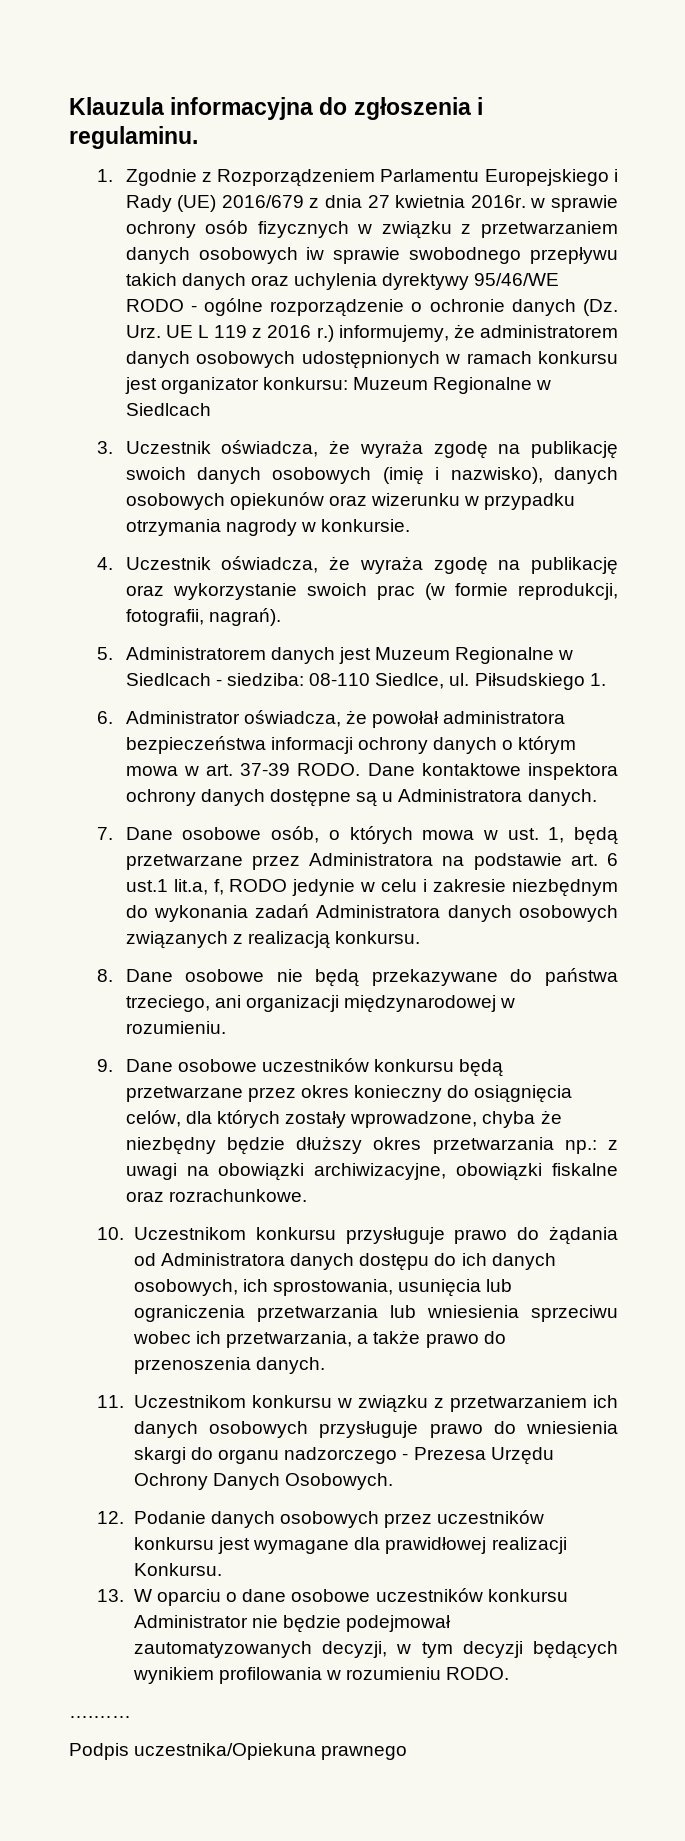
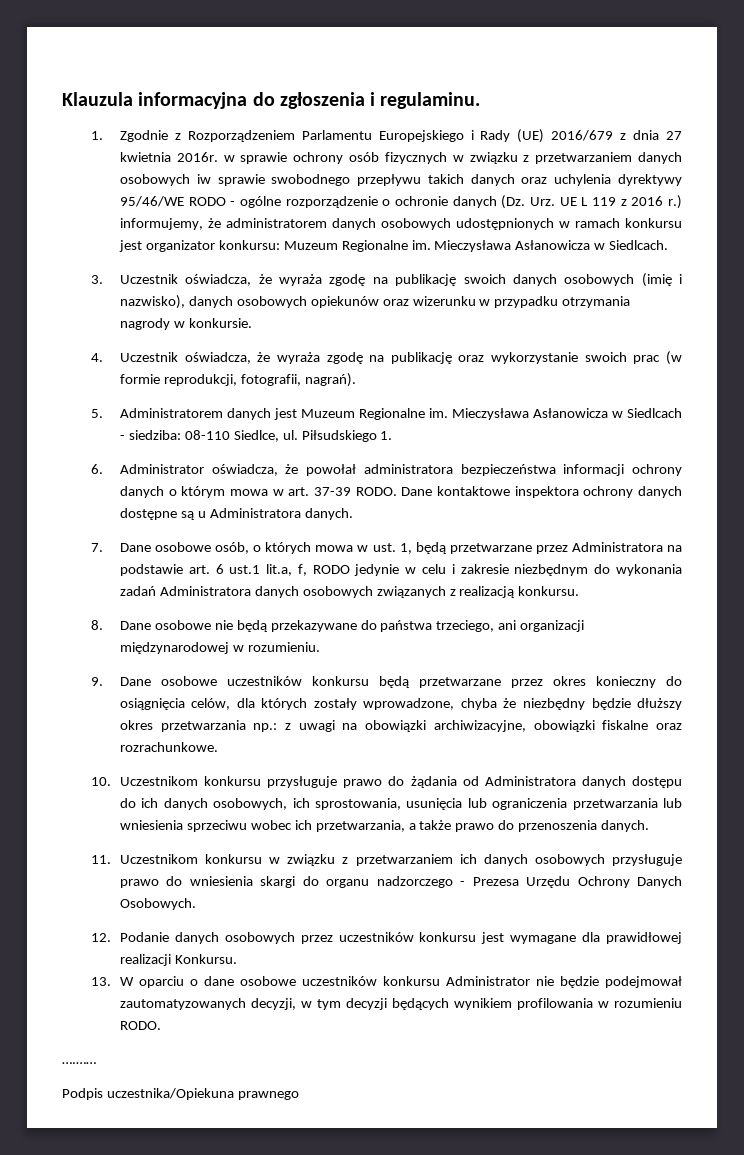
- 1. Zgodnie z Rozporządzeniem Parlamentu Europejskiego i Rady (UE) 2016/679 z dnia 27 kwietnia 2016r. w sprawie ochrony osób fizycznych w związku z przetwarzaniem danych osobowych iw sprawie swobodnego przepływu takich danych oraz uchylenia dyrektywy 95/46/WE RODO - ogólne rozporządzenie o ochronie danych (Dz. Urz. UE L 119 z 2016 r.) informujemy, że administratorem danych osobowych udostępnionych w ramach konkursu jest organizator konkursu: Muzeum Regionalne w Siedlcach
+ 1. Zgodnie z Rozporządzeniem Parlamentu Europejskiego i Rady (UE) 2016/679 z dnia 27 kwietnia 2016r. w sprawie ochrony osób fizycznych w związku z przetwarzaniem danych osobowych iw sprawie swobodnego przepływu takich danych oraz uchylenia dyrektywy 95/46/WE RODO - ogólne rozporządzenie o ochronie danych (Dz. Urz. UE L 119 z 2016 r.) informujemy, że administratorem danych osobowych udostępnionych w ramach konkursu jest organizator konkursu: Muzeum Regionalne im. Mieczysława Asłanowicza w Siedlcach.
- 5. Administratorem danych jest Muzeum Regionalne w Siedlcach - siedziba: 08-110 Siedlce, ul.
+ 5. Administratorem danych jest Muzeum Regionalne im. Mieczysława Asłanowicza w Siedlcach - siedziba: 08-110 Siedlce, ul.

